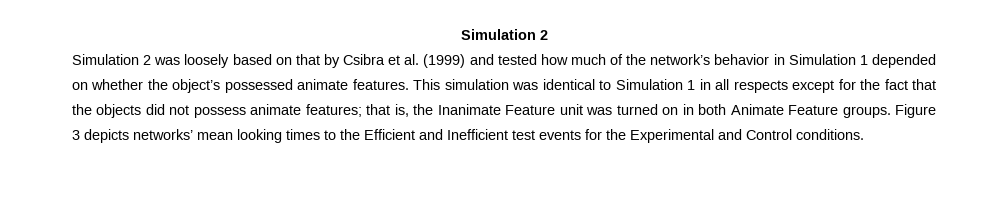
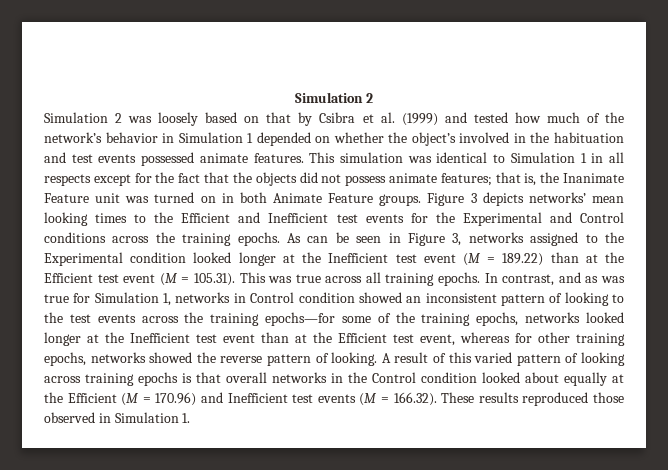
- Simulation 2 was loosely based on that by Csibra et al. (1999) and tested how much of the network’s behavior in Simulation 1 depended on whether the object’s possessed animate features.
+ Simulation 2 was loosely based on that by Csibra et al. (1999) and tested how much of the network’s behavior in Simulation 1 depended on whether the object’s involved in the habituation and test events possessed animate features.
- Figure 3 depicts networks’ mean looking times to the Efficient and Inefficient test events for the Experimental and Control conditions.
+ Figure 3 depicts networks’ mean looking times to the Efficient and Inefficient test events for the Experimental and Control conditions across the training epochs. As can be seen in Figure 3, networks assigned to the Experimental condition looked longer at the Inefficient test event (M = 189.22) than at the Efficient test event (M = 105.31). This was true across all training epochs. In contrast, and as was true for Simulation 1, networks in Control condition showed an inconsistent pattern of looking to the test events across the training epochs—for some of the training epochs, networks looked longer at the Inefficient test event than at the Efficient test event, whereas for other training epochs, networks showed the reverse pattern of looking. A result of this varied pattern of looking across training epochs is that overall networks in the Control condition looked about equally at the Efficient (M = 170.96) and Inefficient test events (M = 166.32). These results reproduced those observed in Simulation 1.

